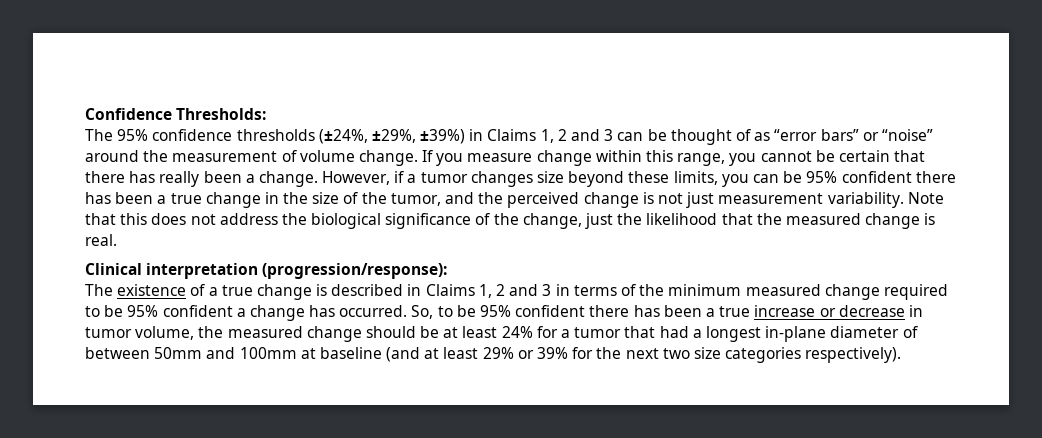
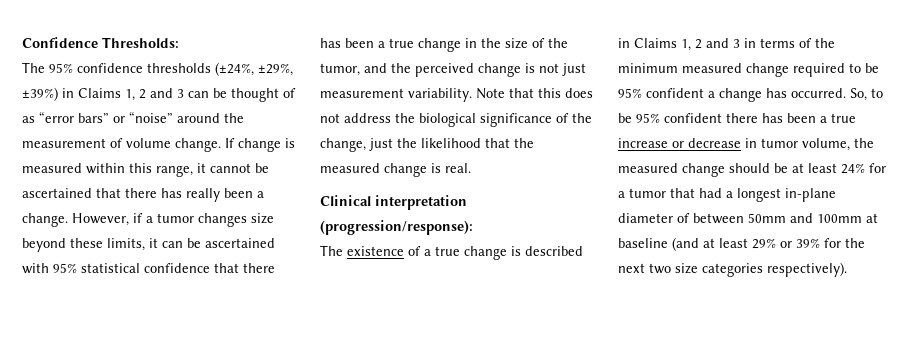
- If you measure change within this range, you cannot be certain that there has really been a change.
+ If change is measured within this range, it cannot be ascertained that there has really been a change.
- However, if a tumor changes size beyond these limits, you can be 95% confident there has been a true change in the size of the tumor, and the perceived change is not just measurement variability.
+ However, if a tumor changes size beyond these limits, it can be ascertained with 95% statistical confidence that there has been a true change in the size of the tumor, and the perceived change is not just measurement variability.

